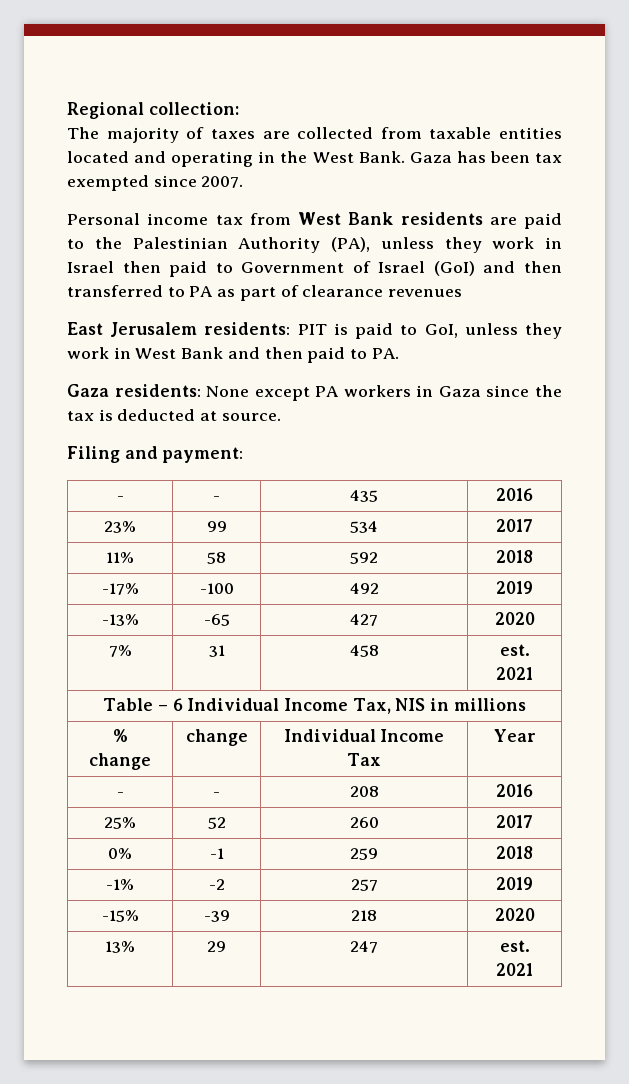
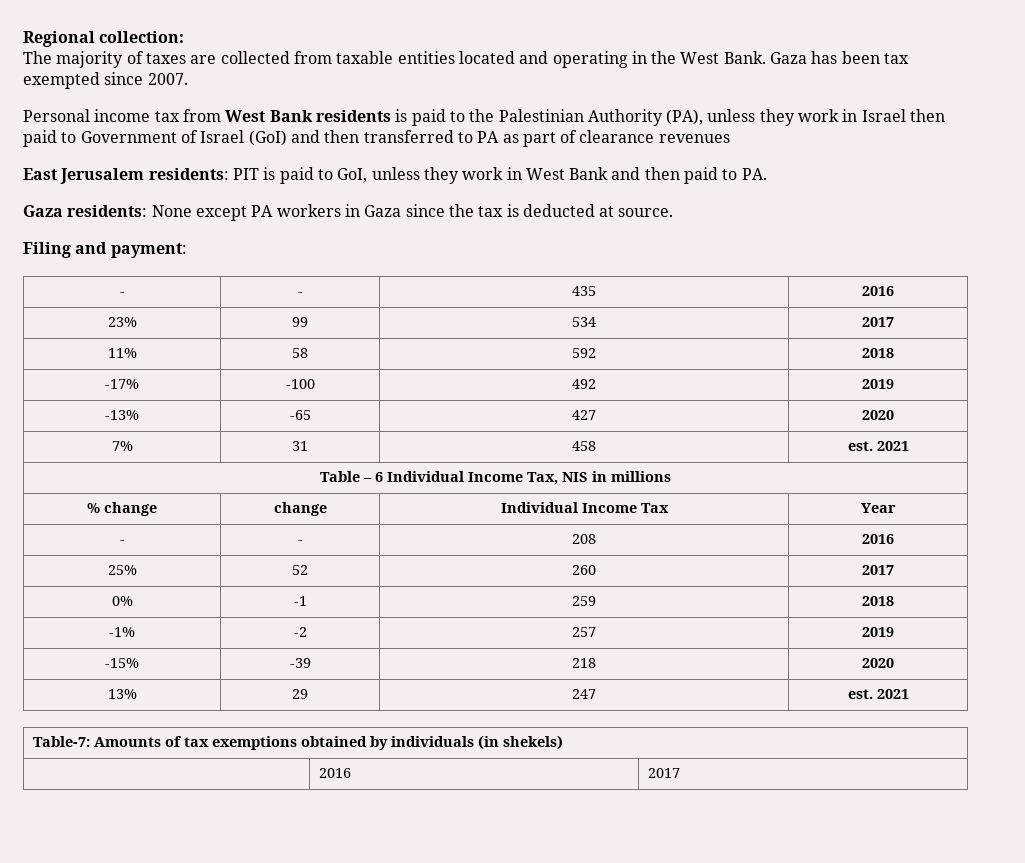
- Personal income tax from West Bank residents are paid to the Palestinian Authority (PA), unless they work in Israel then paid to Government of Israel (GoI) and then transferred to PA as part of clearance revenues
+ Personal income tax from West Bank residents is paid to the Palestinian Authority (PA), unless they work in Israel then paid to Government of Israel (GoI) and then transferred to PA as part of clearance revenues
+ Table-7: Amounts of tax exemptions obtained by individuals (in shekels)
+ | 2016 | 2017

